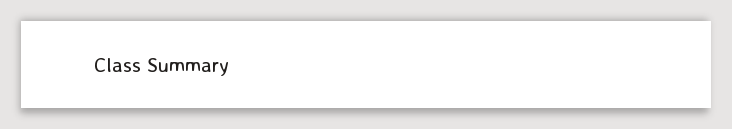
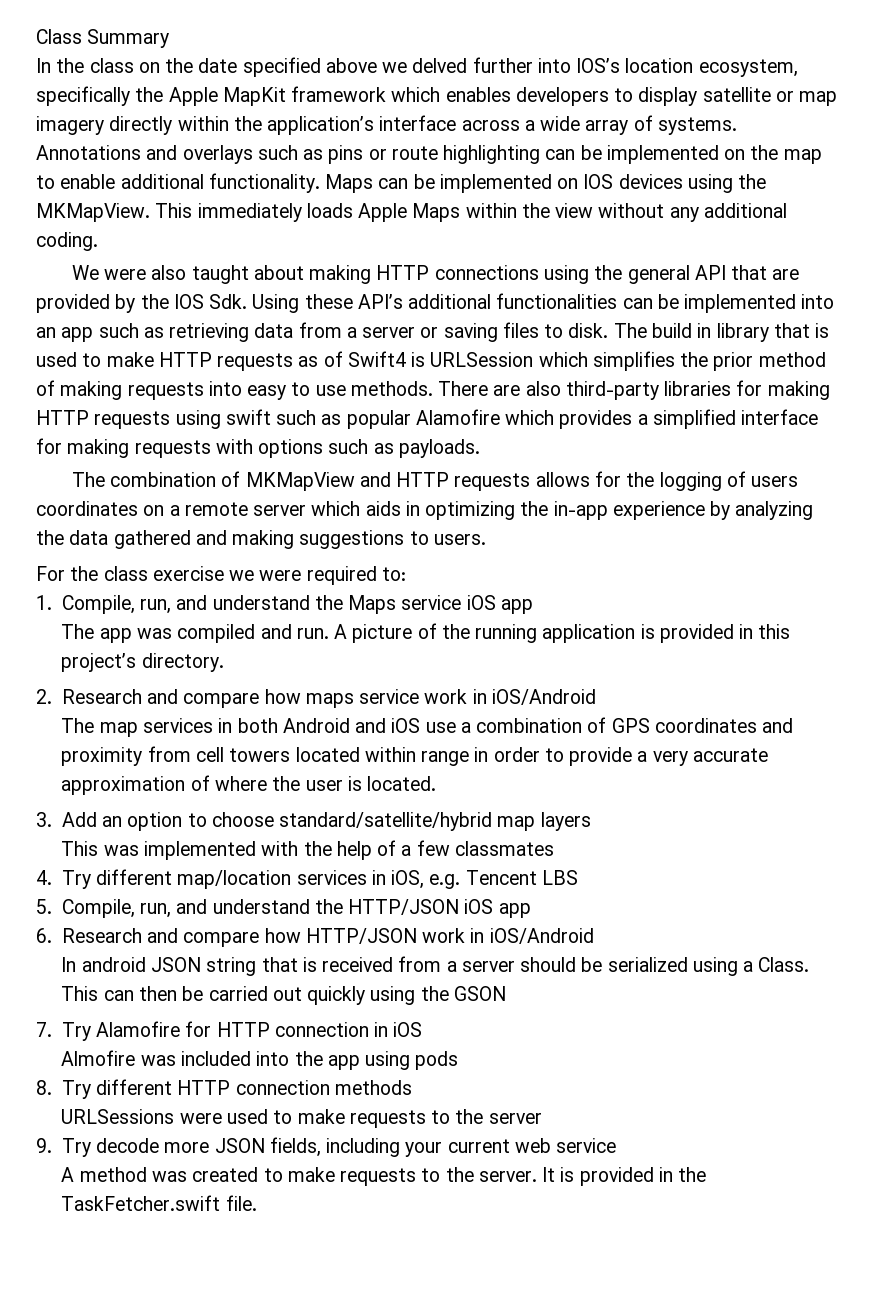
+ In the class on the date specified above we delved further into IOS’s location ecosystem, specifically the Apple MapKit framework which enables developers to display satellite or map imagery directly within the application’s interface across a wide array of systems. Annotations and overlays such as pins or route highlighting can be implemented on the map to enable additional functionality. Maps can be implemented on IOS devices using the MKMapView. This immediately loads Apple Maps within the view without any additional coding.
+ We were also taught about making HTTP connections using the general API that are provided by the IOS Sdk. Using these API’s additional functionalities can be implemented into an app such as retrieving data from a server or saving files to disk. The build in library that is used to make HTTP requests as of Swift4 is URLSession which simplifies the prior method of making requests into easy to use methods. There are also third-party libraries for making HTTP requests using swift such as popular Alamofire which provides a simplified interface for making requests with options such as payloads.
+ The combination of MKMapView and HTTP requests allows for the logging of users coordinates on a remote server which aids in optimizing the in-app experience by analyzing the data gathered and making suggestions to users.
+ For the class exercise we were required to:
+ 1. Compile, run, and understand the Maps service iOS app
+ The app was compiled and run. A picture of the running application is provided in this project’s directory.
+ 2. Research and compare how maps service work in iOS/Android
+ The map services in both Android and iOS use a combination of GPS coordinates and proximity from cell towers located within range in order to provide a very accurate approximation of where the user is located.
+ 3. Add an option to choose standard/satellite/hybrid map layers
+ This was implemented with the help of a few classmates
+ 4. Try different map/location services in iOS, e.g. Tencent LBS
+ 5. Compile, run, and understand the HTTP/JSON iOS app
+ 6. Research and compare how HTTP/JSON work in iOS/Android
+ In android JSON string that is received from a server should be serialized using a Class. This can then be carried out quickly using the GSON
+ 7. Try Alamofire for HTTP connection in iOS
+ Almofire was included into the app using pods
+ 8. Try different HTTP connection methods
+ URLSessions were used to make requests to the server
+ 9. Try decode more JSON fields, including your current web service
+ A method was created to make requests to the server. It is provided in the TaskFetcher.swift file.

